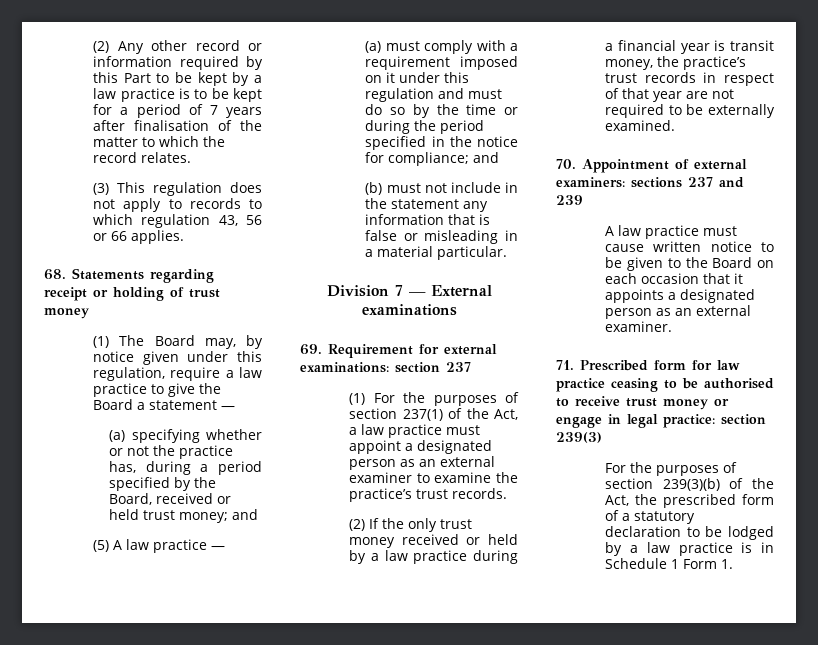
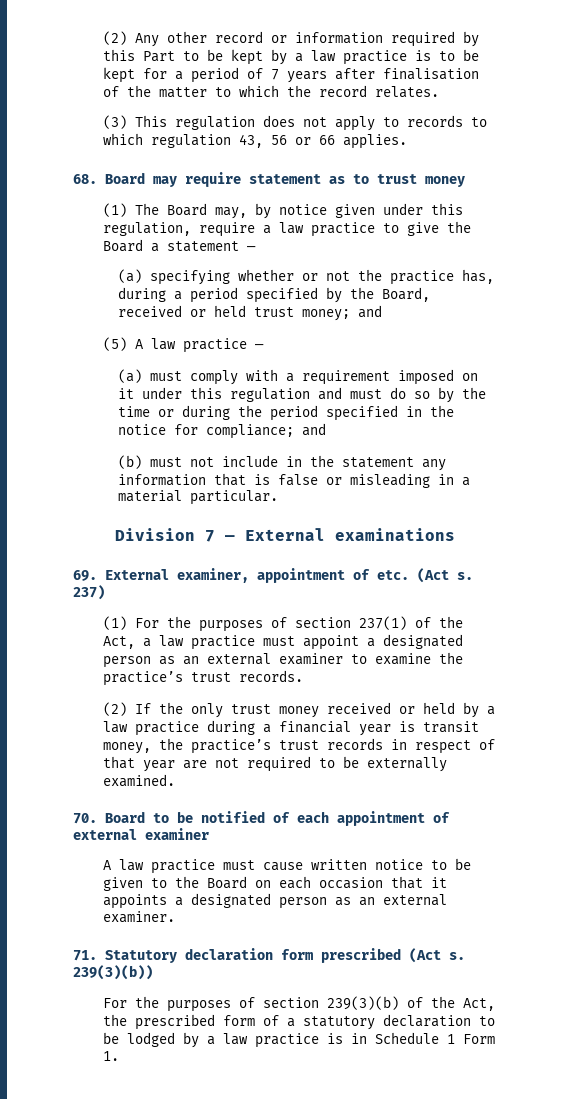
- 68. Statements regarding receipt or holding of trust money
+ 68. Board may require statement as to trust money
- 69. Requirement for external examinations: section 237
+ 69. External examiner, appointment of etc. (Act s. 237)
- 70. Appointment of external examiners: sections 237 and 239
+ 70. Board to be notified of each appointment of external examiner
- 71. Prescribed form for law practice ceasing to be authorised to receive trust money or engage in legal practice: section 239(3)
+ 71. Statutory declaration form prescribed (Act s. 239(3)(b))

